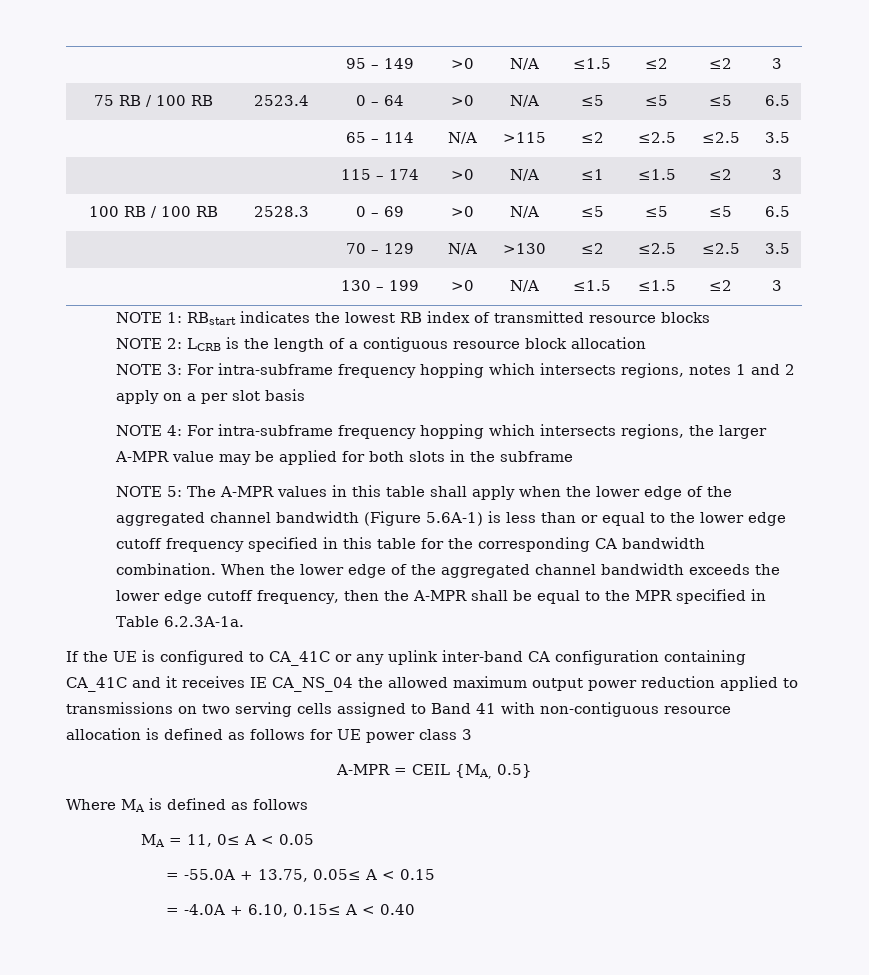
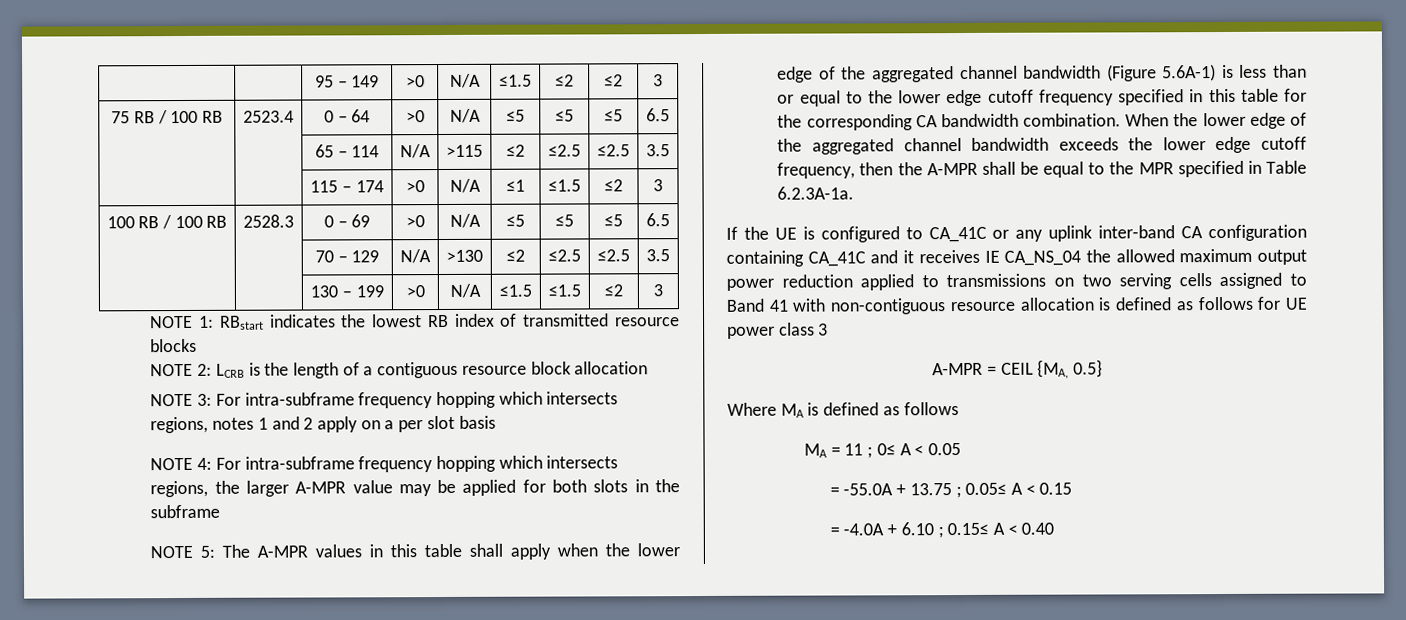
- MA = 11, 0≤ A < 0.05
+ MA = 11 ; 0≤ A < 0.05
- = -55.0A + 13.75, 0.05≤ A < 0.15
+ = -55.0A + 13.75 ; 0.05≤ A < 0.15
- = -4.0A + 6.10, 0.15≤ A < 0.40
+ = -4.0A + 6.10 ; 0.15≤ A < 0.40

